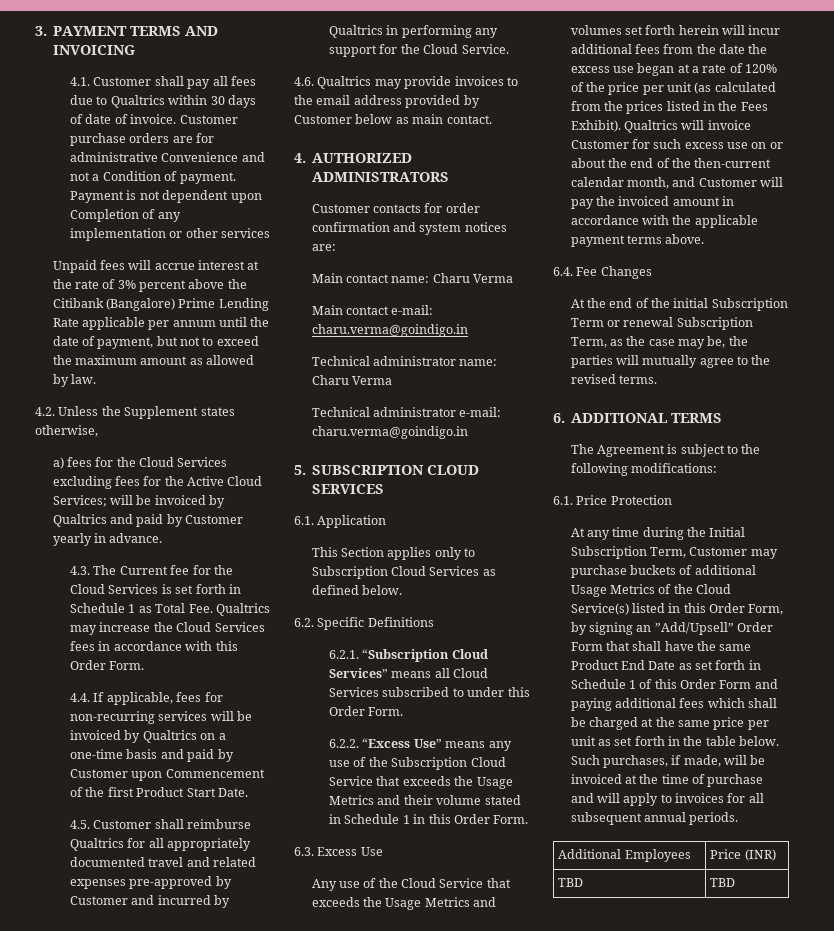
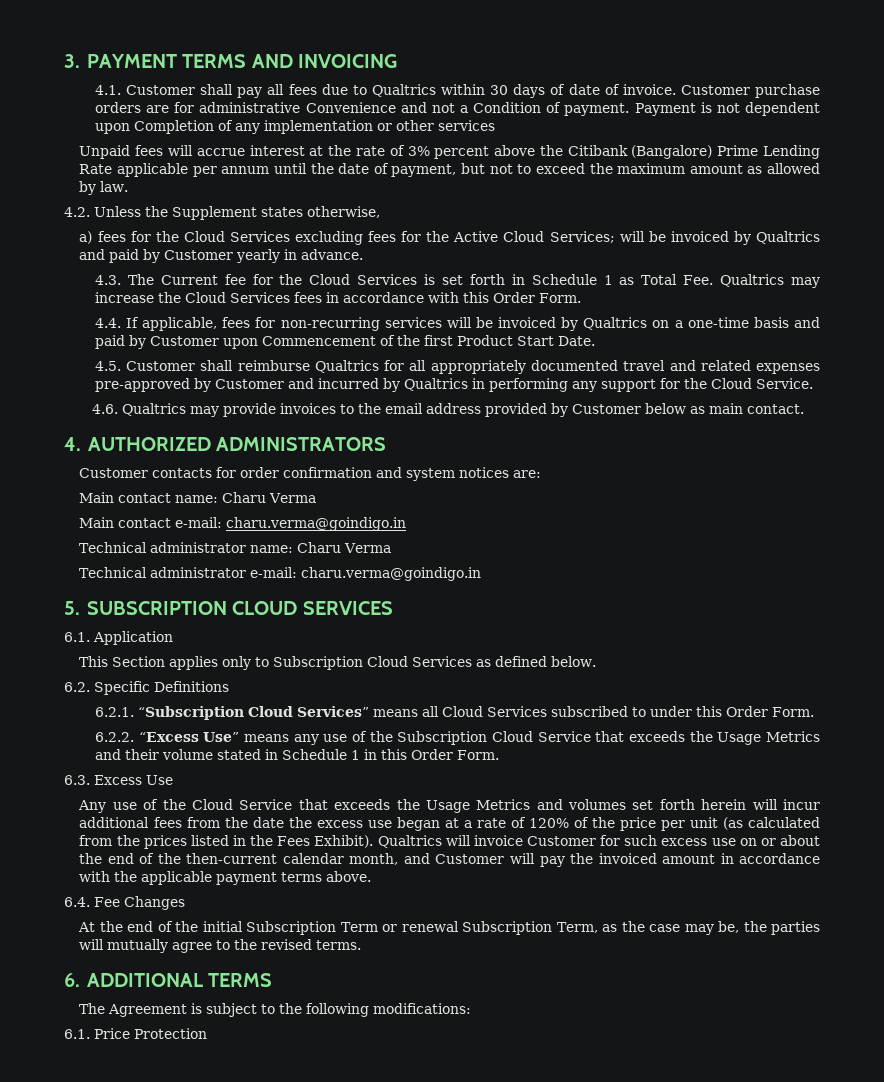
- At any time during the Initial Subscription Term, Customer may purchase buckets of additional Usage Metrics of the Cloud Service(s) listed in this Order Form, by signing an ”Add/Upsell” Order Form that shall have the same Product End Date as set forth in Schedule 1 of this Order Form and paying additional fees which shall be charged at the same price per unit as set forth in the table below. Such purchases, if made, will be invoiced at the time of purchase and will apply to invoices for all subsequent annual periods.
- Additional Employees | Price (INR)
- TBD | TBD

